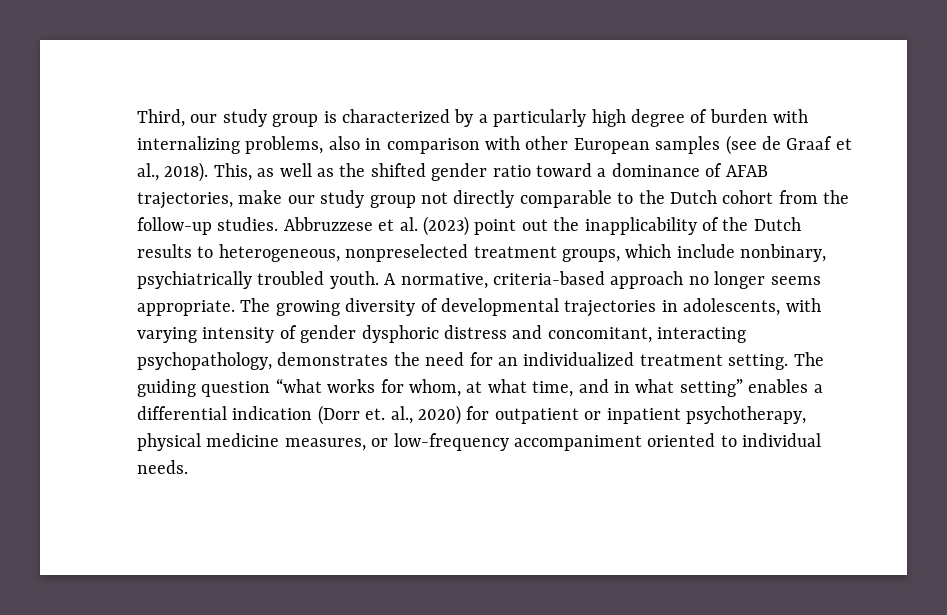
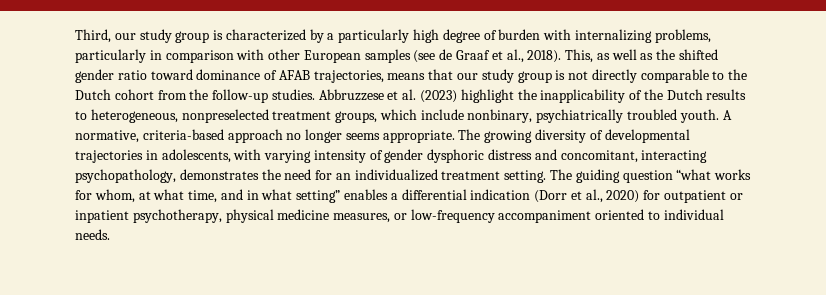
- Third, our study group is characterized by a particularly high degree of burden with internalizing problems, also in comparison with other European samples (see de Graaf et al., 2018).
+ Third, our study group is characterized by a particularly high degree of burden with internalizing problems, particularly in comparison with other European samples (see de Graaf et al., 2018).
- This, as well as the shifted gender ratio toward a dominance of AFAB trajectories, make our study group not directly comparable to the Dutch cohort from the follow-up studies.
+ This, as well as the shifted gender ratio toward dominance of AFAB trajectories, means that our study group is not directly comparable to the Dutch cohort from the follow-up studies.
- Abbruzzese et al. (2023) point out the inapplicability of the Dutch results to heterogeneous, nonpreselected treatment groups, which include nonbinary, psychiatrically troubled youth.
+ Abbruzzese et al. (2023) highlight the inapplicability of the Dutch results to heterogeneous, nonpreselected treatment groups, which include nonbinary, psychiatrically troubled youth.
- The guiding question “what works for whom, at what time, and in what setting” enables a differential indication (Dorr et. al., 2020) for outpatient or inpatient psychotherapy, physical medicine measures, or low-frequency accompaniment oriented to individual needs.
+ The guiding question “what works for whom, at what time, and in what setting” enables a differential indication (Dorr et al., 2020) for outpatient or inpatient psychotherapy, physical medicine measures, or low-frequency accompaniment oriented to individual needs.

